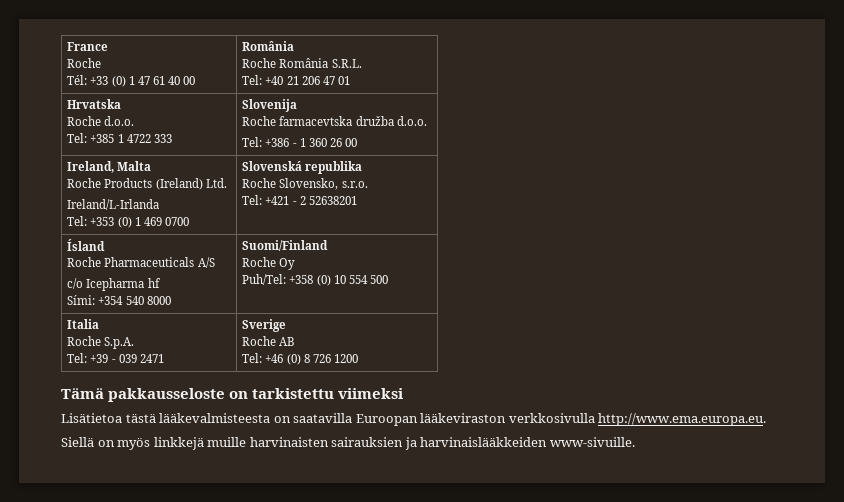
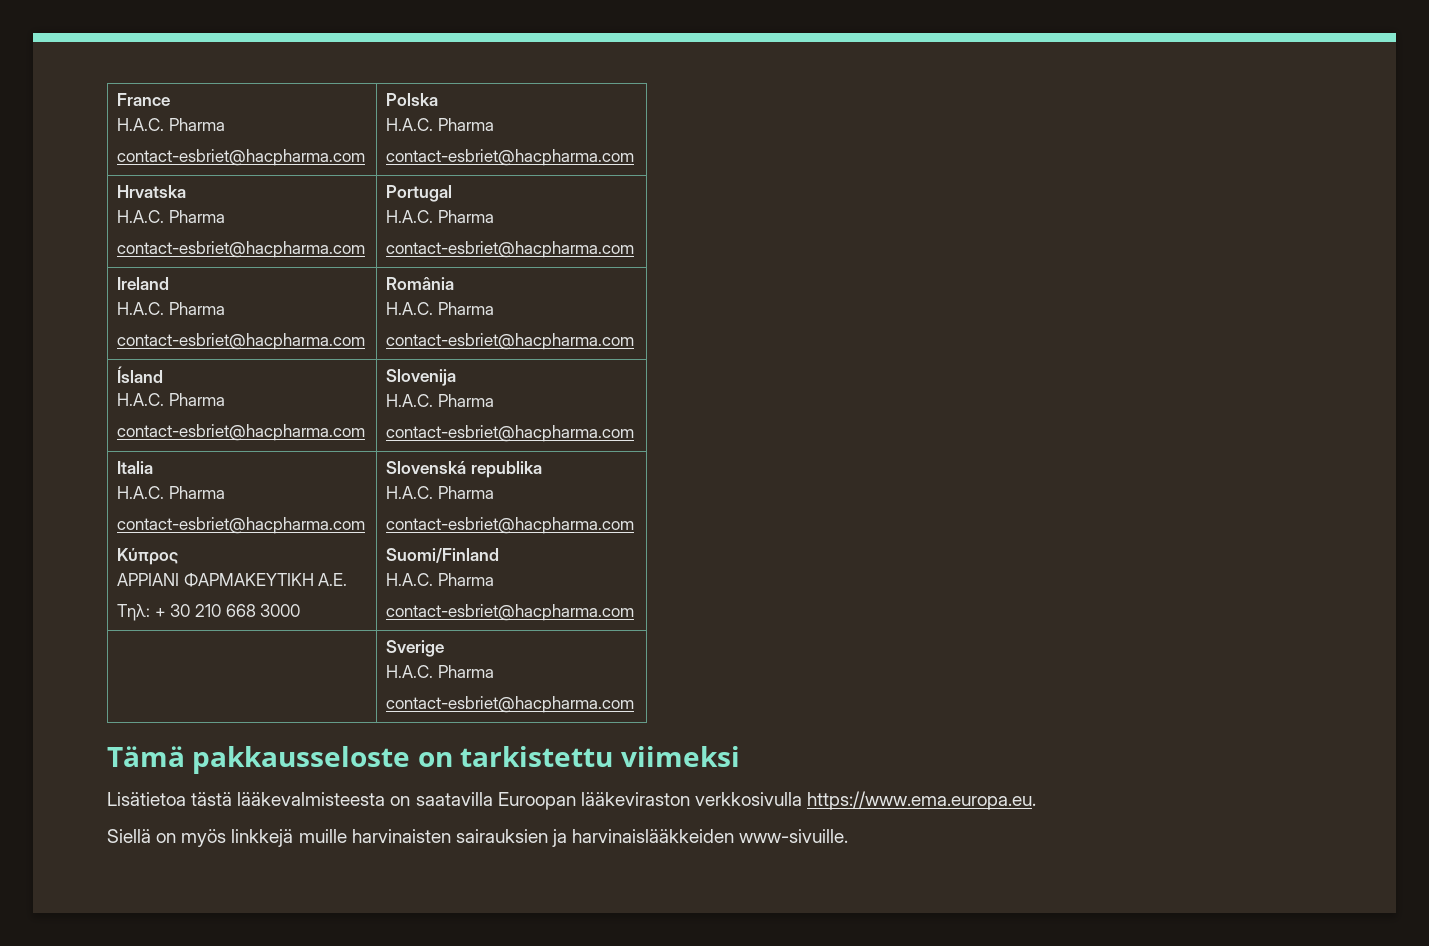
  France
- Roche
- Tél: +33 (0) 1 47 61 40 00 | România
- Roche România S.R.L.
- Tel: +40 21 206 47 01
+ H.A.C. Pharma
+ contact-esbriet@hacpharma.com | Polska
+ H.A.C. Pharma
+ contact-esbriet@hacpharma.com
  Hrvatska
- Roche d.o.o.
- Tel: +385 1 4722 333 | Slovenija
- Roche farmacevtska družba d.o.o.
- Tel: +386 - 1 360 26 00
- Ireland, Malta
- Roche Products (Ireland) Ltd.
- Ireland/L-Irlanda
- Tel: +353 (0) 1 469 0700 | Slovenská republika
- Roche Slovensko, s.r.o.
- Tel: +421 - 2 52638201
+ H.A.C. Pharma
+ contact-esbriet@hacpharma.com | Portugal
+ H.A.C. Pharma
+ contact-esbriet@hacpharma.com
+ Ireland
+ H.A.C. Pharma
+ contact-esbriet@hacpharma.com | România
+ H.A.C. Pharma
+ contact-esbriet@hacpharma.com
  Ísland
- Roche Pharmaceuticals A/S
- c/o Icepharma hf
- Sími: +354 540 8000 | Suomi/Finland
- Roche Oy
- Puh/Tel: +358 (0) 10 554 500
+ H.A.C. Pharma
+ contact-esbriet@hacpharma.com | Slovenija
+ H.A.C. Pharma
+ contact-esbriet@hacpharma.com
  Italia
- Roche S.p.A.
- Tel: +39 - 039 2471 | Sverige
- Roche AB
- Tel: +46 (0) 8 726 1200
+ H.A.C. Pharma
+ contact-esbriet@hacpharma.com
+ Kύπρος
+ ΑΡΡΙΑΝΙ ΦΑΡΜΑΚΕΥΤΙΚΗ Α.Ε.
+ Τηλ: + 30 210 668 3000 | Slovenská republika
+ H.A.C. Pharma
+ contact-esbriet@hacpharma.com
+ Suomi/Finland
+ H.A.C. Pharma
+ contact-esbriet@hacpharma.com
+ | Sverige
+ H.A.C. Pharma
+ contact-esbriet@hacpharma.com
- Lisätietoa tästä lääkevalmisteesta on saatavilla Euroopan lääkeviraston verkkosivulla http://www.ema.europa.eu.
+ Lisätietoa tästä lääkevalmisteesta on saatavilla Euroopan lääkeviraston verkkosivulla https://www.ema.europa.eu.

